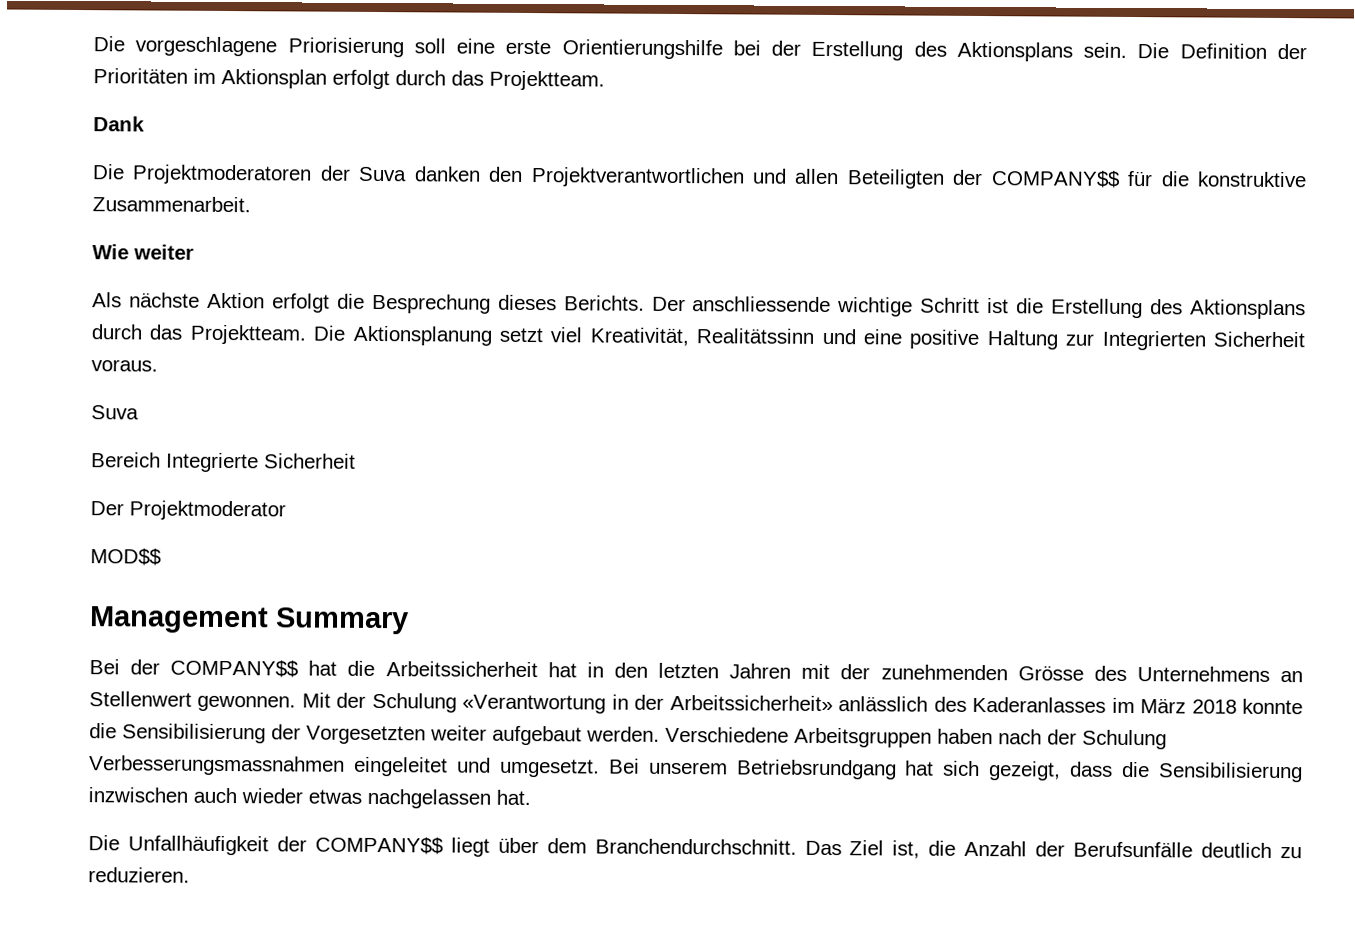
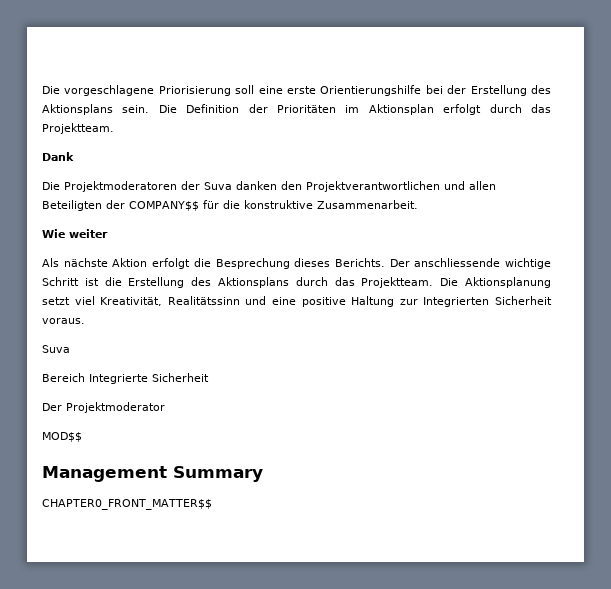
- Bei der COMPANY$$ hat die Arbeitssicherheit hat in den letzten Jahren mit der zunehmenden Grösse des Unternehmens an Stellenwert gewonnen. Mit der Schulung «Verantwortung in der Arbeitssicherheit» anlässlich des Kaderanlasses im März 2018 konnte die Sensibilisierung der Vorgesetzten weiter aufgebaut werden. Verschiedene Arbeitsgruppen haben nach der Schulung Verbesserungsmassnahmen eingeleitet und umgesetzt. Bei unserem Betriebsrundgang hat sich gezeigt, dass die Sensibilisierung inzwischen auch wieder etwas nachgelassen hat.
- Die Unfallhäufigkeit der COMPANY$$ liegt über dem Branchendurchschnitt. Das Ziel ist, die Anzahl der Berufsunfälle deutlich zu reduzieren.
+ CHAPTER0_FRONT_MATTER$$

